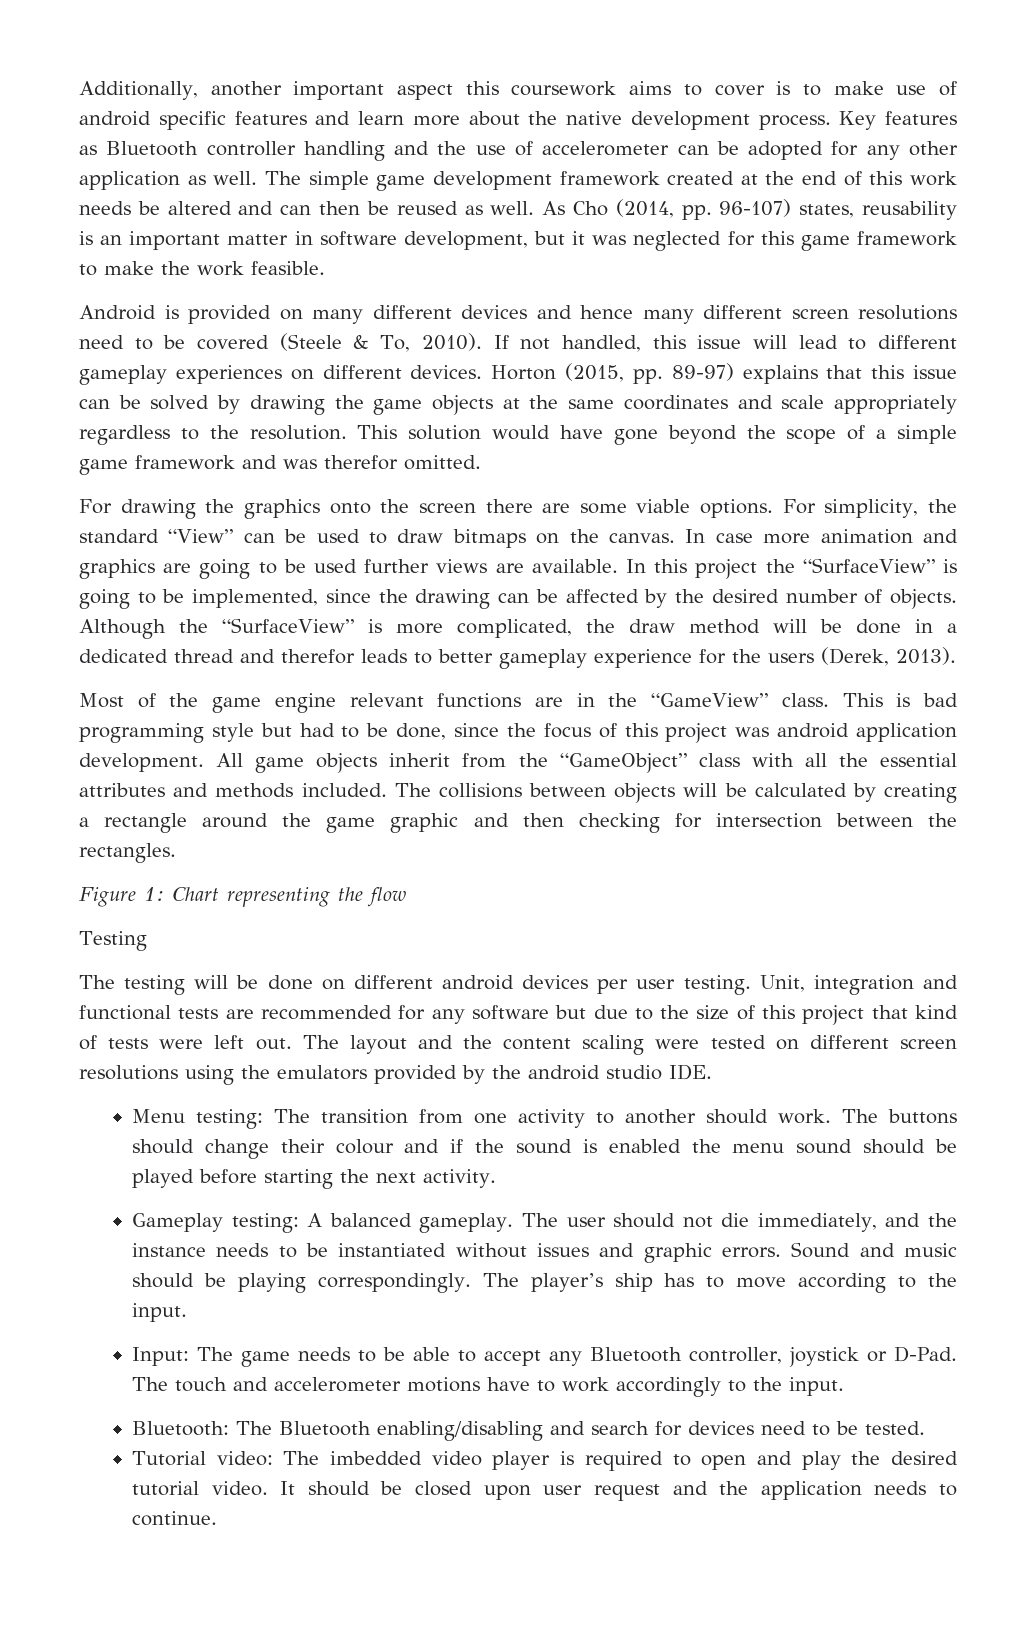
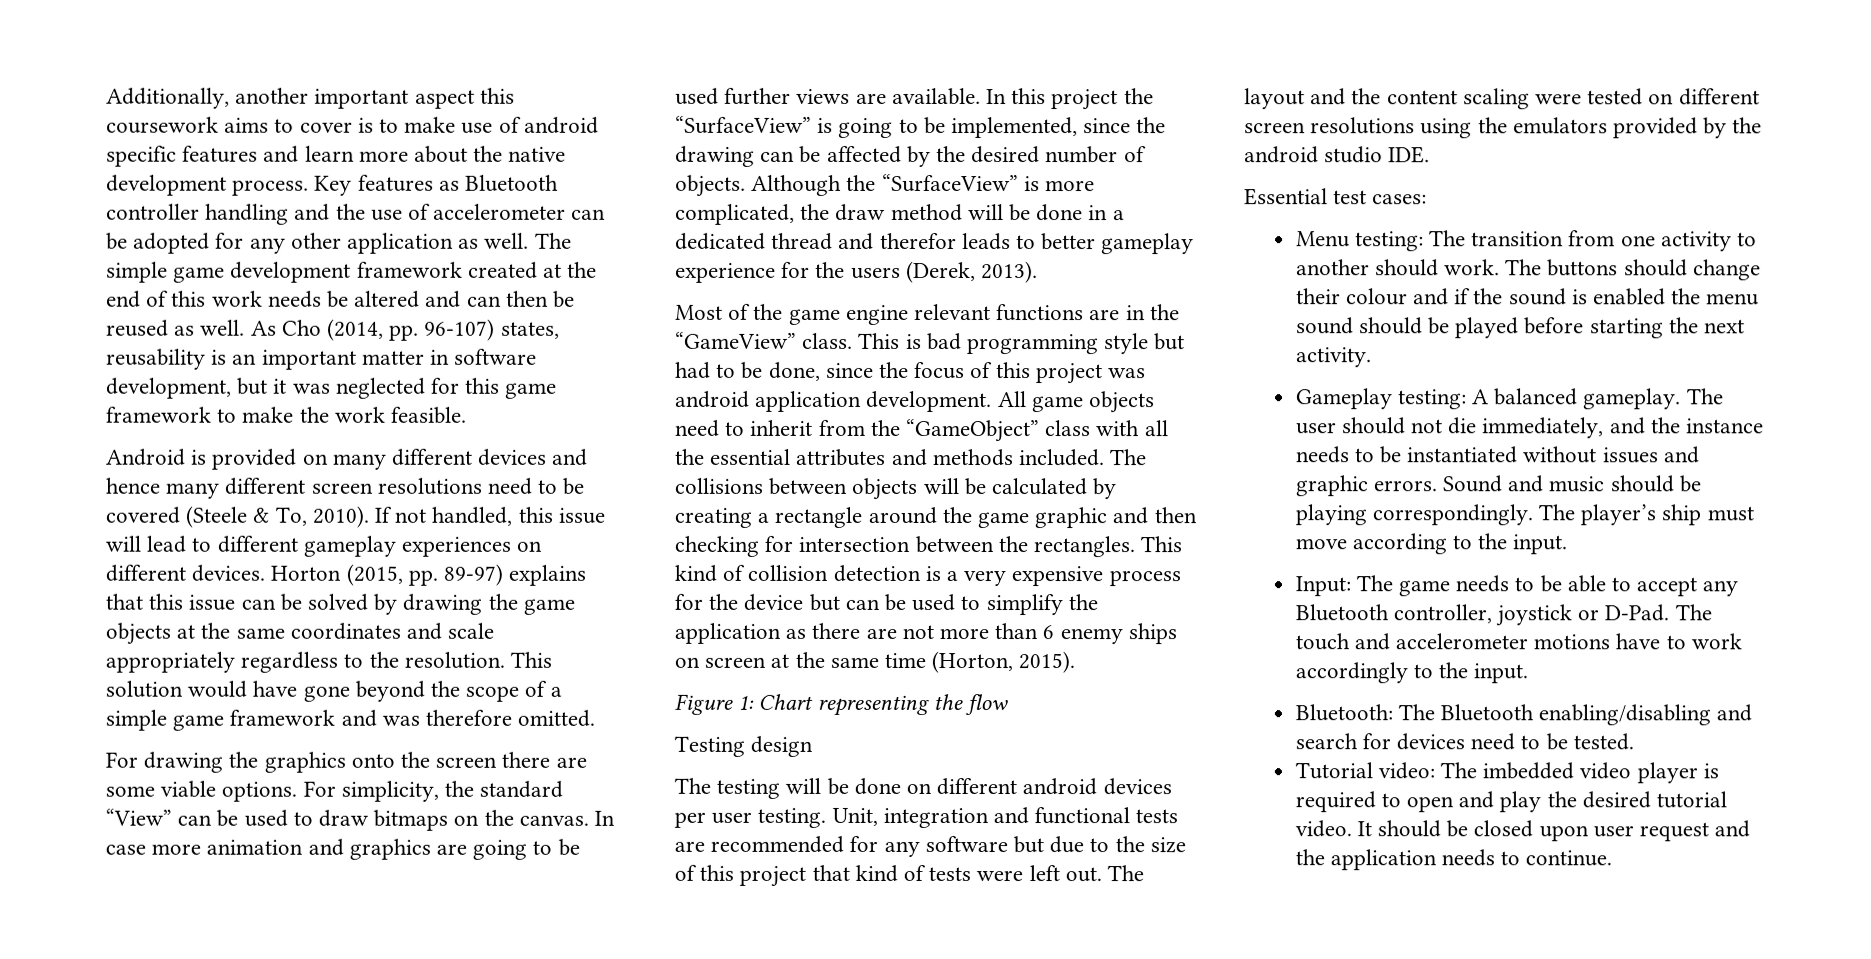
- This solution would have gone beyond the scope of a simple game framework and was therefor omitted.
+ This solution would have gone beyond the scope of a simple game framework and was therefore omitted.
- All game objects inherit from the “GameObject” class with all the essential attributes and methods included.
+ All game objects need to inherit from the “GameObject” class with all the essential attributes and methods included.
+ This kind of collision detection is a very expensive process for the device but can be used to simplify the application as there are not more than 6 enemy ships on screen at the same time (Horton, 2015).
- Testing
+ Testing design
+ Essential test cases:
- The player’s ship has to move according to the input.
+ The player’s ship must move according to the input.

